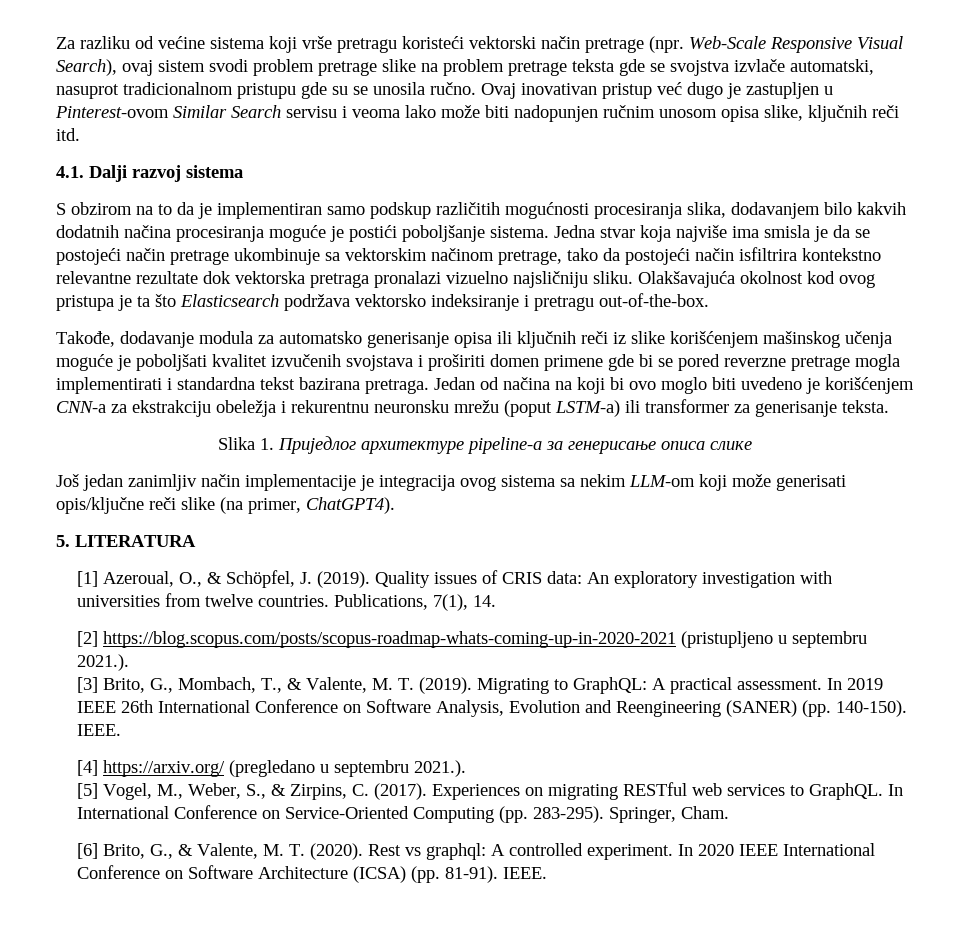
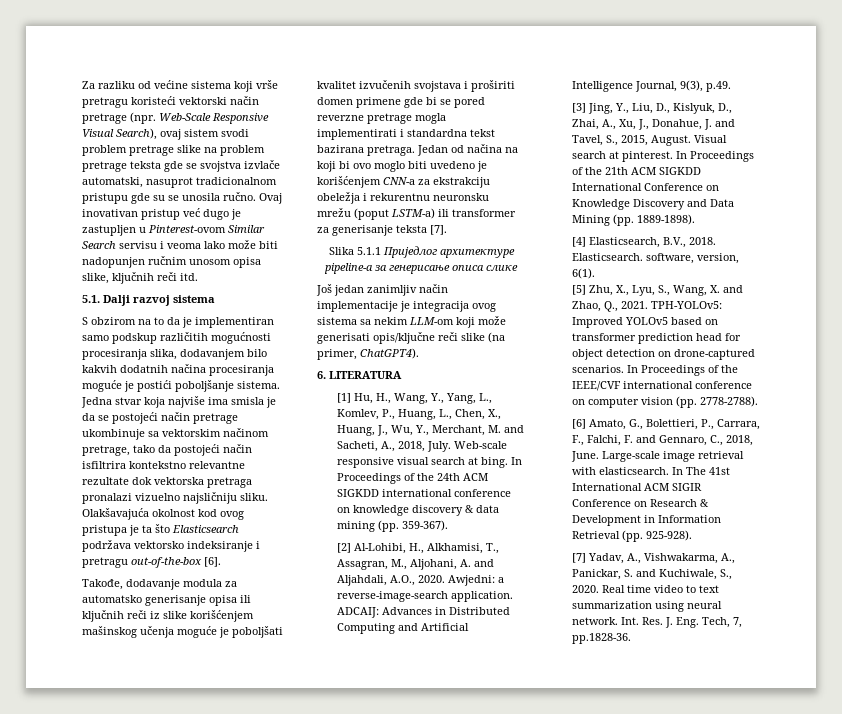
- 4.1. Dalji razvoj sistema
+ 5.1. Dalji razvoj sistema
- Olakšavajuća okolnost kod ovog pristupa je ta što Elasticsearch podržava vektorsko indeksiranje i pretragu out-of-the-box.
+ Olakšavajuća okolnost kod ovog pristupa je ta što Elasticsearch podržava vektorsko indeksiranje i pretragu out-of-the-box [6].
- Jedan od načina na koji bi ovo moglo biti uvedeno je korišćenjem CNN-a za ekstrakciju obeležja i rekurentnu neuronsku mrežu (poput LSTM-a) ili transformer za generisanje teksta.
+ Jedan od načina na koji bi ovo moglo biti uvedeno je korišćenjem CNN-a za ekstrakciju obeležja i rekurentnu neuronsku mrežu (poput LSTM-a) ili transformer za generisanje teksta [7].
- Slika 1. Приједлог архитектуре pipeline-а за генерисање описа слике
+ Slika 5.1.1 Приједлог архитектуре pipeline-а за генерисање описа слике
- 5. LITERATURA
+ 6. LITERATURA
- [1] Azeroual, O., & Schöpfel, J. (2019). Quality issues of CRIS data: An exploratory investigation with universities from twelve countries. Publications, 7(1), 14.
- [2] https://blog.scopus.com/posts/scopus-roadmap-whats-coming-up-in-2020-2021 (pristupljeno u septembru 2021.).
- [3] Brito, G., Mombach, T., & Valente, M. T. (2019). Migrating to GraphQL: A practical assessment. In 2019 IEEE 26th International Conference on Software Analysis, Evolution and Reengineering (SANER) (pp. 140-150). IEEE.
- [4] https://arxiv.org/ (pregledano u septembru 2021.).
- [5] Vogel, M., Weber, S., & Zirpins, C. (2017). Experiences on migrating RESTful web services to GraphQL. In International Conference on Service-Oriented Computing (pp. 283-295). Springer, Cham.
- [6] Brito, G., & Valente, M. T. (2020). Rest vs graphql: A controlled experiment. In 2020 IEEE International Conference on Software Architecture (ICSA) (pp. 81-91). IEEE.
+ [1] Hu, H., Wang, Y., Yang, L., Komlev, P., Huang, L., Chen, X., Huang, J., Wu, Y., Merchant, M. and Sacheti, A., 2018, July. Web-scale responsive visual search at bing. In Proceedings of the 24th ACM SIGKDD international conference on knowledge discovery & data mining (pp. 359-367).
+ [2] Al-Lohibi, H., Alkhamisi, T., Assagran, M., Aljohani, A. and Aljahdali, A.O., 2020. Awjedni: a reverse-image-search application. ADCAIJ: Advances in Distributed Computing and Artificial Intelligence Journal, 9(3), p.49.
+ [3] Jing, Y., Liu, D., Kislyuk, D., Zhai, A., Xu, J., Donahue, J. and Tavel, S., 2015, August. Visual search at pinterest. In Proceedings of the 21th ACM SIGKDD International Conference on Knowledge Discovery and Data Mining (pp. 1889-1898).
+ [4] Elasticsearch, B.V., 2018. Elasticsearch. software, version, 6(1).
+ [5] Zhu, X., Lyu, S., Wang, X. and Zhao, Q., 2021. TPH-YOLOv5: Improved YOLOv5 based on transformer prediction head for object detection on drone-captured scenarios. In Proceedings of the IEEE/CVF international conference on computer vision (pp. 2778-2788).
+ [6] Amato, G., Bolettieri, P., Carrara, F., Falchi, F. and Gennaro, C., 2018, June. Large-scale image retrieval with elasticsearch. In The 41st International ACM SIGIR Conference on Research & Development in Information Retrieval (pp. 925-928).
+ [7] Yadav, A., Vishwakarma, A., Panickar, S. and Kuchiwale, S., 2020. Real time video to text summarization using neural network. Int. Res. J. Eng. Tech, 7, pp.1828-36.

